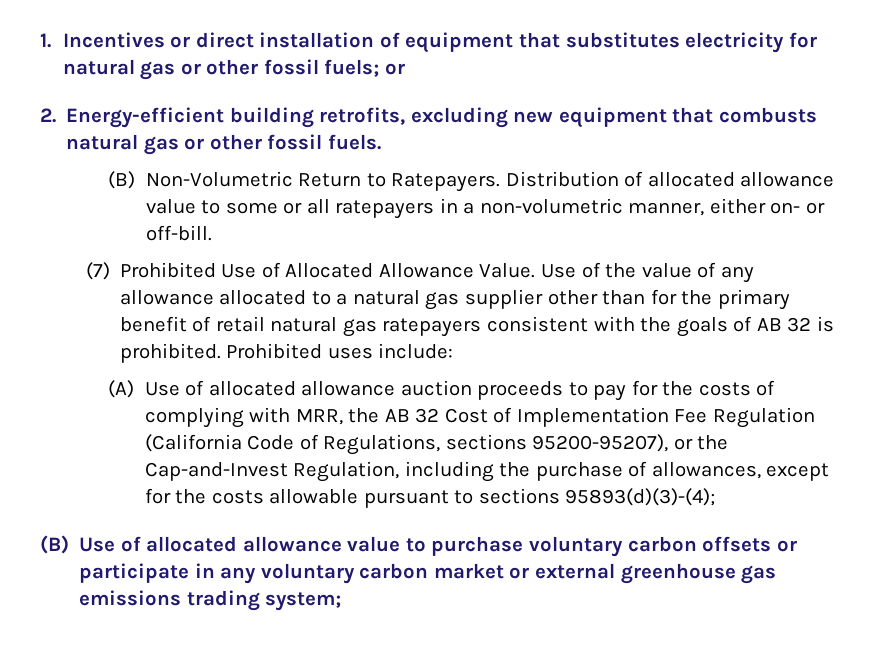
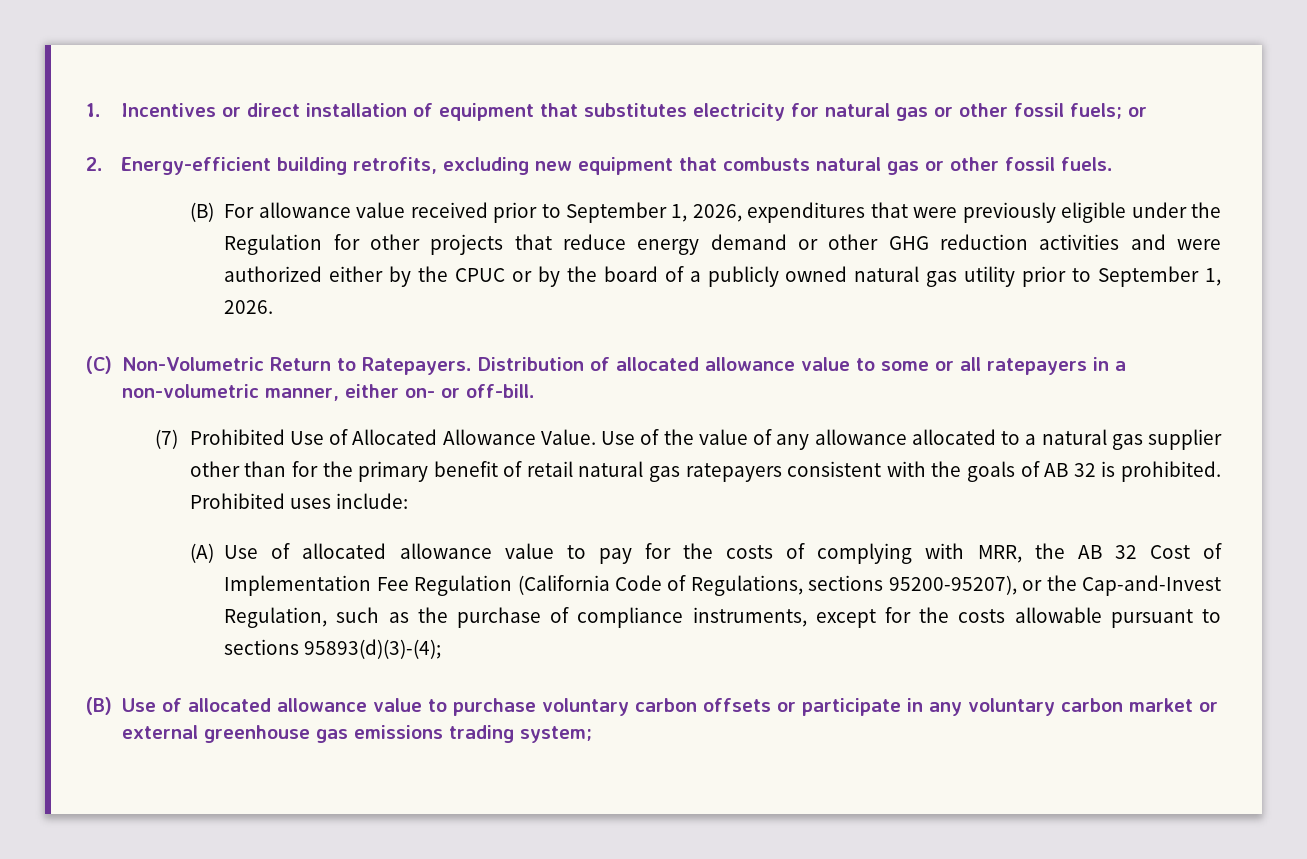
- (B) Non-Volumetric Return to Ratepayers.
+ (B) For allowance value received prior to September 1, 2026, expenditures that were previously eligible under the Regulation for other projects that reduce energy demand or other GHG reduction activities and were authorized either by the CPUC or by the board of a publicly owned natural gas utility prior to September 1, 2026.
+ (C) Non-Volumetric Return to Ratepayers.
- (A) Use of allocated allowance auction proceeds to pay for the costs of complying with MRR, the AB 32 Cost of Implementation Fee Regulation (California Code of Regulations, sections 95200-95207), or the Cap-and-Invest Regulation, including the purchase of allowances, except for the costs allowable pursuant to sections 95893(d)(3)-(4);
+ (A) Use of allocated allowance value to pay for the costs of complying with MRR, the AB 32 Cost of Implementation Fee Regulation (California Code of Regulations, sections 95200-95207), or the Cap-and-Invest Regulation, such as the purchase of compliance instruments, except for the costs allowable pursuant to sections 95893(d)(3)-(4);

